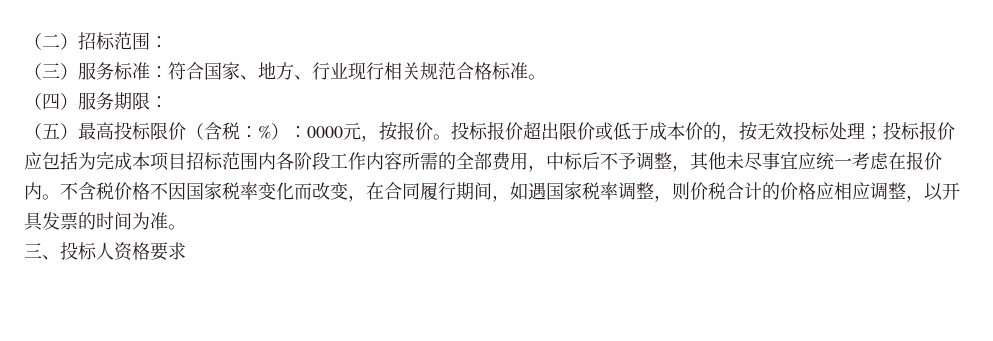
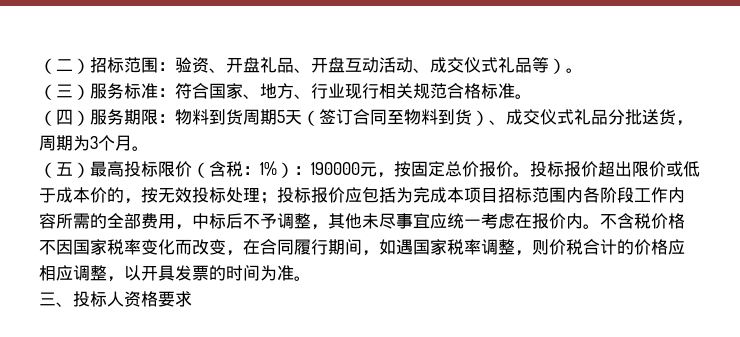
- （二）招标范围：
+ （二）招标范围：验资、开盘礼品、开盘互动活动、成交仪式礼品等）。
- （四）服务期限：
+ （四）服务期限：物料到货周期5天（签订合同至物料到货）、成交仪式礼品分批送货，周期为3个月。
- （五）最高投标限价（含税：%）：0000元，按报价。
+ （五）最高投标限价（含税：1%）：190000元，按固定总价报价。

